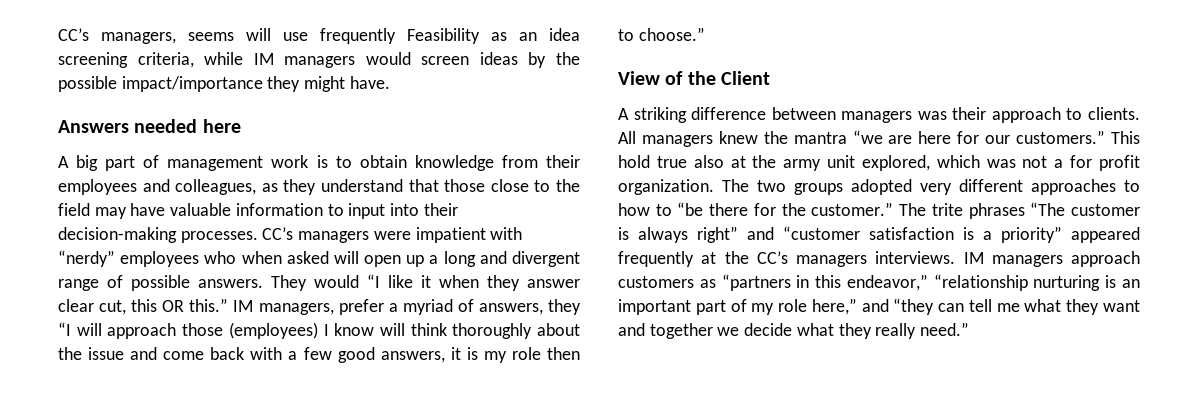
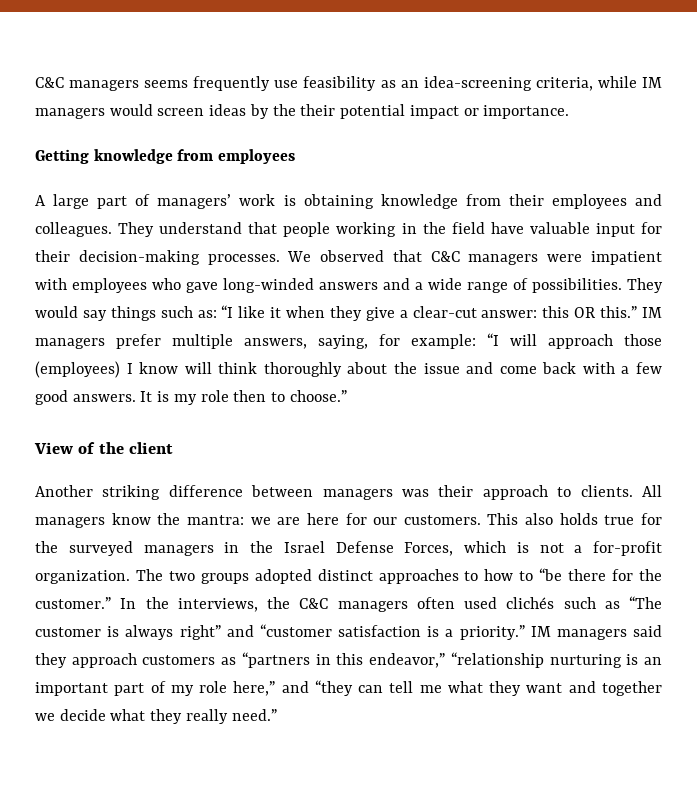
- CC’s managers, seems will use frequently Feasibility as an idea screening criteria, while IM managers would screen ideas by the possible impact/importance they might have.
- Answers needed here
- A big part of management work is to obtain knowledge from their employees and colleagues, as they understand that those close to the field may have valuable information to input into their decision-making processes. CC’s managers were impatient with “nerdy” employees who when asked will open up a long and divergent range of possible answers. They would “I like it when they answer clear cut, this OR this.” IM managers, prefer a myriad of answers, they “I will approach those (employees) I know will think thoroughly about the issue and come back with a few good answers, it is my role then to choose.”
+ C&C managers seems frequently use feasibility as an idea-screening criteria, while IM managers would screen ideas by the their potential impact or importance.
+ Getting knowledge from employees
+ A large part of managers’ work is obtaining knowledge from their employees and colleagues. They understand that people working in the field have valuable input for their decision-making processes. We observed that C&C managers were impatient with employees who gave long-winded answers and a wide range of possibilities. They would say things such as: “I like it when they give a clear-cut answer: this OR this.” IM managers prefer multiple answers, saying, for example: “I will approach those (employees) I know will think thoroughly about the issue and come back with a few good answers. It is my role then to choose.”
- View of the Client
- A striking difference between managers was their approach to clients.
+ View of the client
+ Another striking difference between managers was their approach to clients.
- All managers knew the mantra “we are here for our customers.” This hold true also at the army unit explored, which was not a for profit organization.
+ All managers know the mantra: we are here for our customers. This also holds true for the surveyed managers in the Israel Defense Forces, which is not a for-profit organization.
- The two groups adopted very different approaches to how to “be there for the customer.”
+ The two groups adopted distinct approaches to how to “be there for the customer.”
- The trite phrases “The customer is always right” and “customer satisfaction is a priority” appeared frequently at the CC’s managers interviews. IM managers approach customers as “partners in this endeavor,” “relationship nurturing is an important part of my role here,” and “they can tell me what they want and together we decide what they really need.”
+ In the interviews, the C&C managers often used clichés such as “The customer is always right” and “customer satisfaction is a priority.” IM managers said they approach customers as “partners in this endeavor,” “relationship nurturing is an important part of my role here,” and “they can tell me what they want and together we decide what they really need.”

